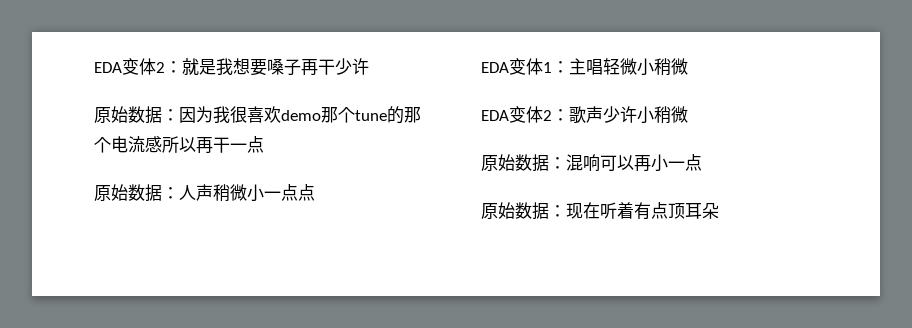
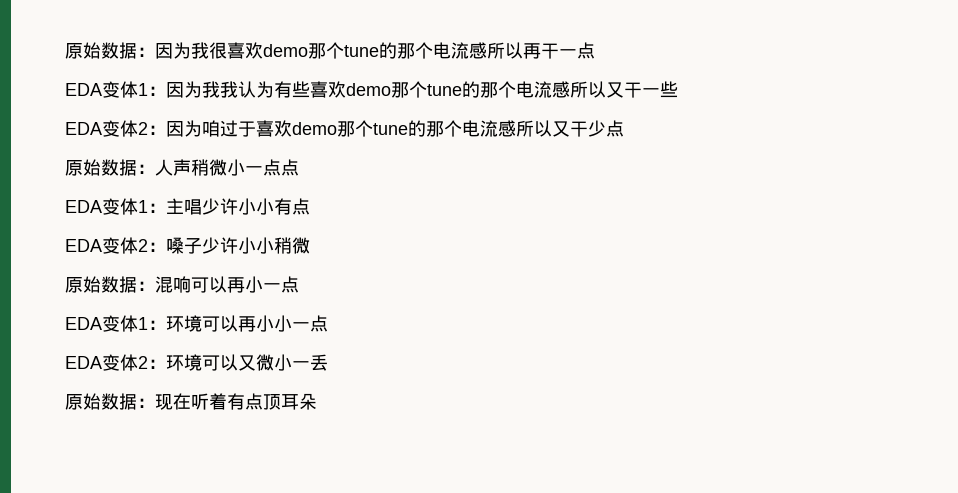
- EDA变体2：就是我想要嗓子再干少许
+ EDA变体1：因为我我认为有些喜欢demo那个tune的那个电流感所以又干一些
+ EDA变体2：因为咱过于喜欢demo那个tune的那个电流感所以又干少点
- EDA变体1：主唱轻微小稍微
- EDA变体2：歌声少许小稍微
+ EDA变体1：主唱少许小小有点
+ EDA变体2：嗓子少许小小稍微
+ EDA变体1：环境可以再小小一点
+ EDA变体2：环境可以又微小一丢

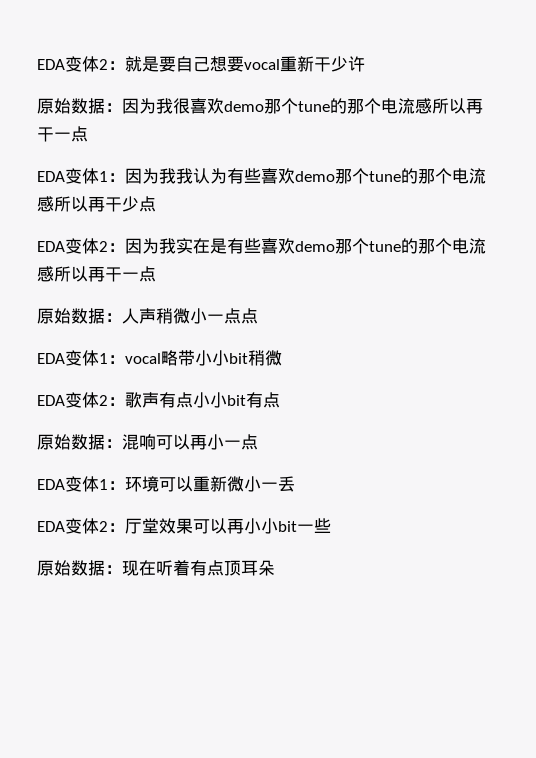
+ EDA变体2：就是要自己想要vocal重新干少许
- EDA变体1：因为我我认为有些喜欢demo那个tune的那个电流感所以又干一些
+ EDA变体1：因为我我认为有些喜欢demo那个tune的那个电流感所以再干少点
- EDA变体2：因为咱过于喜欢demo那个tune的那个电流感所以又干少点
+ EDA变体2：因为我实在是有些喜欢demo那个tune的那个电流感所以再干一点
- EDA变体1：主唱少许小小有点
- EDA变体2：嗓子少许小小稍微
+ EDA变体1：vocal略带小小bit稍微
+ EDA变体2：歌声有点小小bit有点
- EDA变体1：环境可以再小小一点
- EDA变体2：环境可以又微小一丢
+ EDA变体1：环境可以重新微小一丢
+ EDA变体2：厅堂效果可以再小小bit一些

